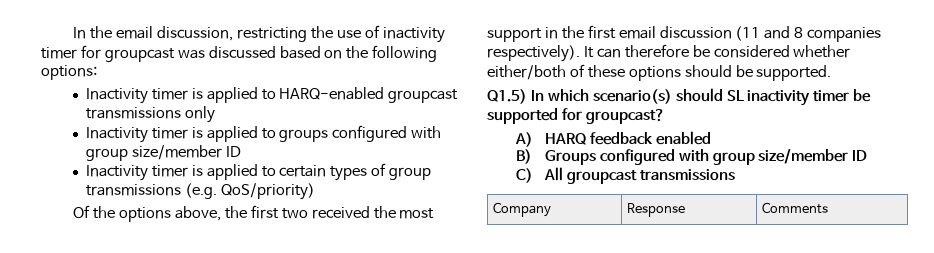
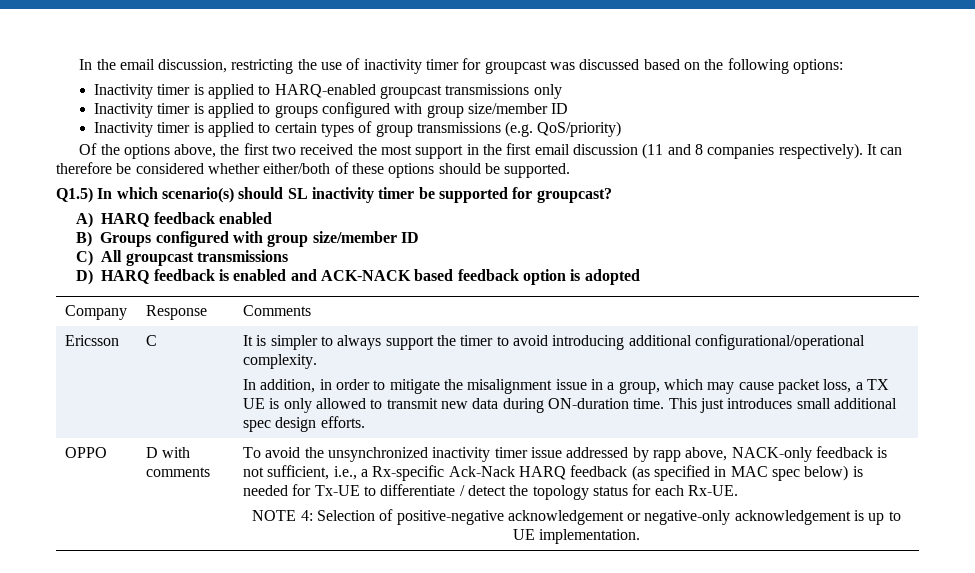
+ D) HARQ feedback is enabled and ACK-NACK based feedback option is adopted
  Company | Response | Comments
+ Ericsson | C | It is simpler to always support the timer to avoid introducing additional configurational/operational complexity.
+ In addition, in order to mitigate the misalignment issue in a group, which may cause packet loss, a TX UE is only allowed to transmit new data during ON-duration time. This just introduces small additional spec design efforts.
+ OPPO | D with comments | To avoid the unsynchronized inactivity timer issue addressed by rapp above, NACK-only feedback is not sufficient, i.e., a Rx-specific Ack-Nack HARQ feedback (as specified in MAC spec below) is needed for Tx-UE to differentiate / detect the topology status for each Rx-UE.
+ NOTE 4: Selection of positive-negative acknowledgement or negative-only acknowledgement is up to UE implementation.

